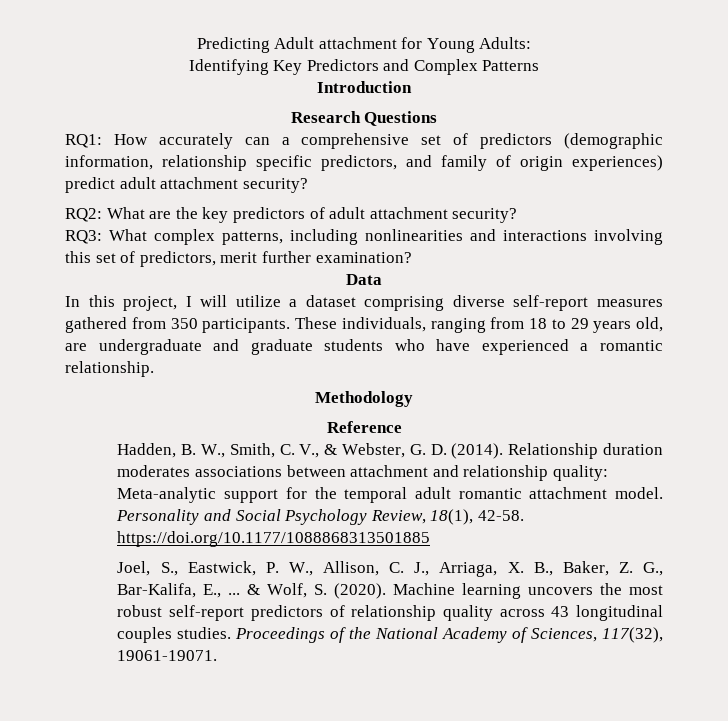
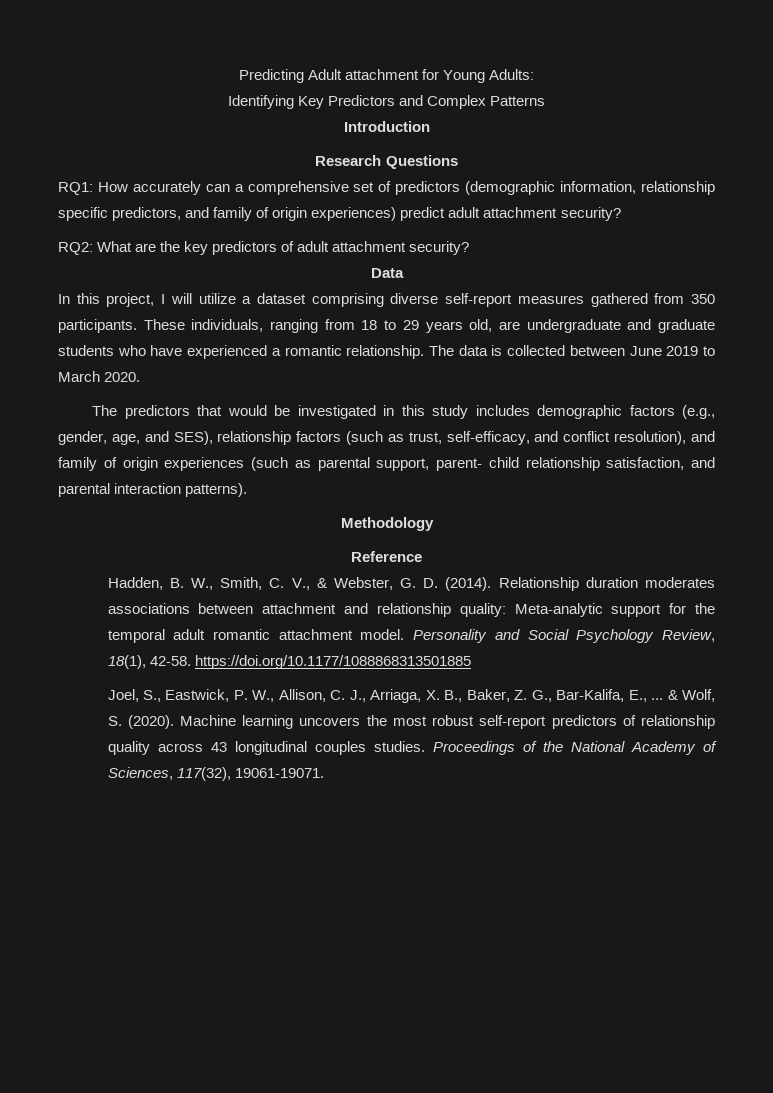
- RQ3: What complex patterns, including nonlinearities and interactions involving this set of predictors, merit further examination?
+ The data is collected between June 2019 to March 2020.
+ The predictors that would be investigated in this study includes demographic factors (e.g., gender, age, and SES), relationship factors (such as trust, self-efficacy, and conflict resolution), and family of origin experiences (such as parental support, parent- child relationship satisfaction, and parental interaction patterns).

